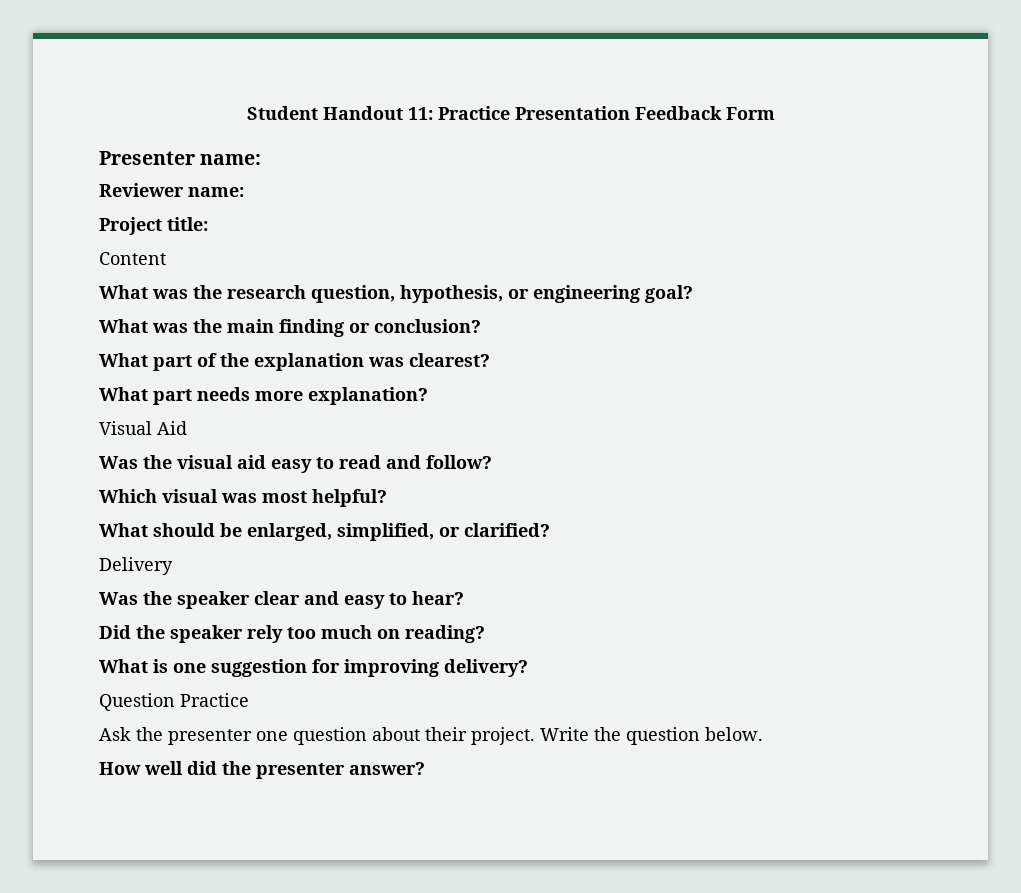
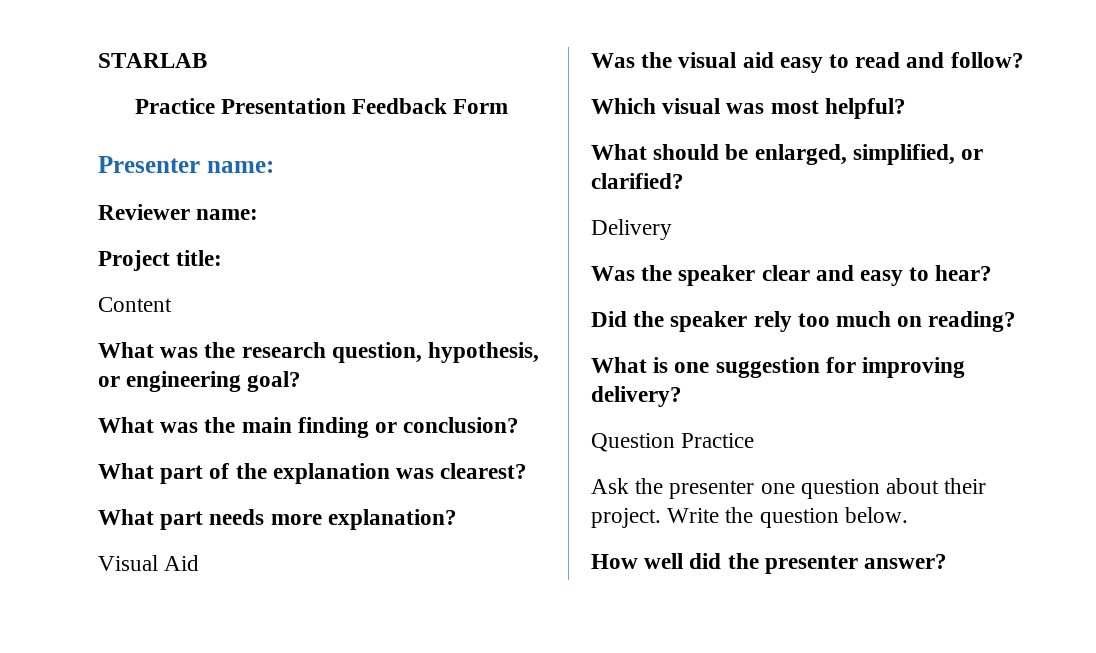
- Student Handout 11: Practice Presentation Feedback Form
+ STARLAB
+ Practice Presentation Feedback Form

